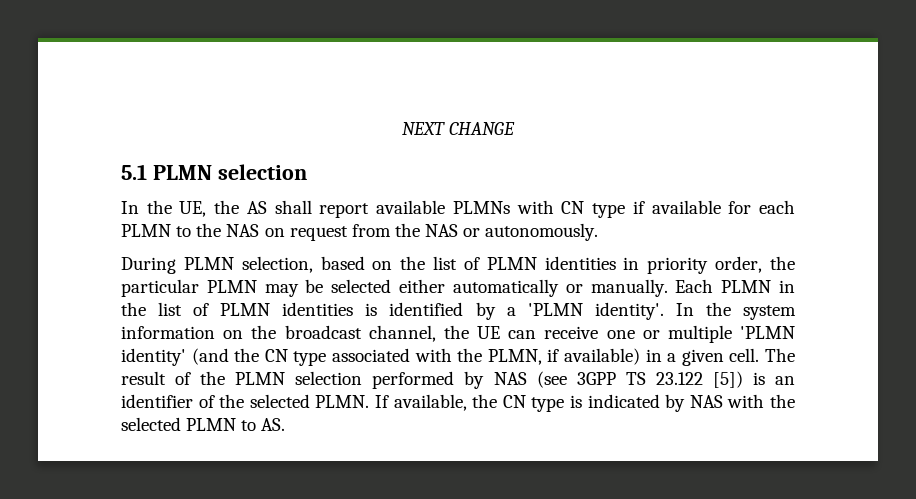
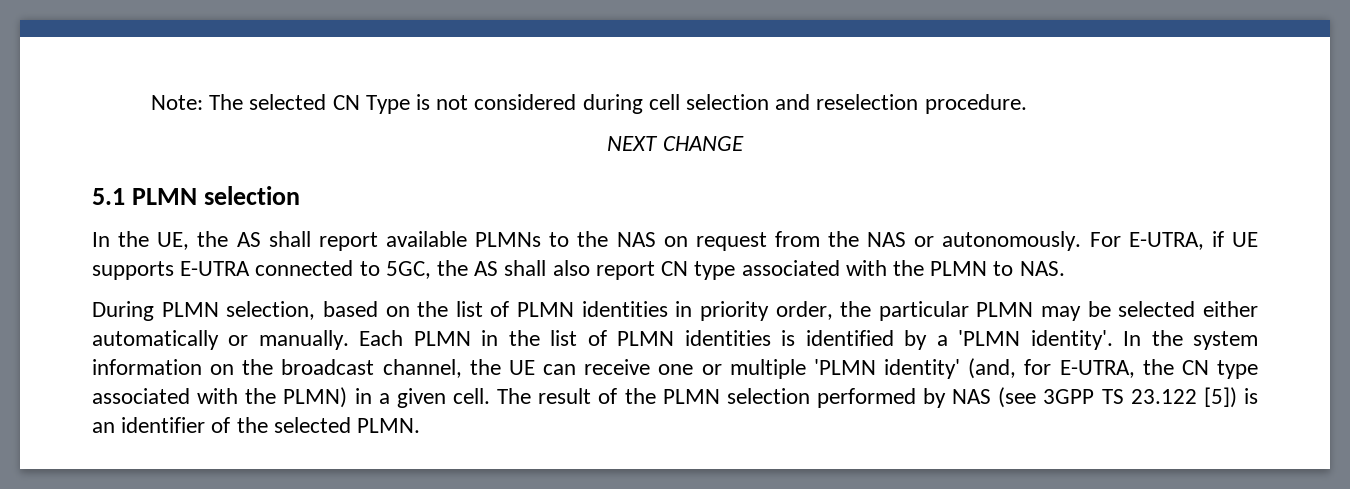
+ Note: The selected CN Type is not considered during cell selection and reselection procedure.
- In the UE, the AS shall report available PLMNs with CN type if available for each PLMN to the NAS on request from the NAS or autonomously.
+ In the UE, the AS shall report available PLMNs to the NAS on request from the NAS or autonomously. For E-UTRA, if UE supports E-UTRA connected to 5GC, the AS shall also report CN type associated with the PLMN to NAS.
- In the system information on the broadcast channel, the UE can receive one or multiple 'PLMN identity' (and the CN type associated with the PLMN, if available) in a given cell.
+ In the system information on the broadcast channel, the UE can receive one or multiple 'PLMN identity' (and, for E-UTRA, the CN type associated with the PLMN) in a given cell.
- If available, the CN type is indicated by NAS with the selected PLMN to AS.

